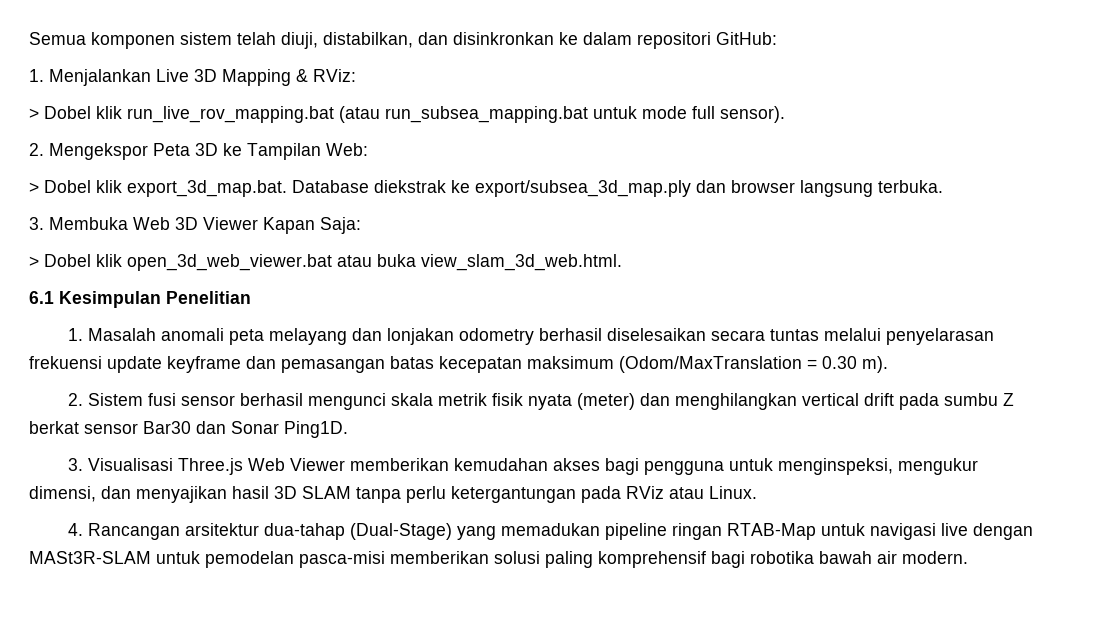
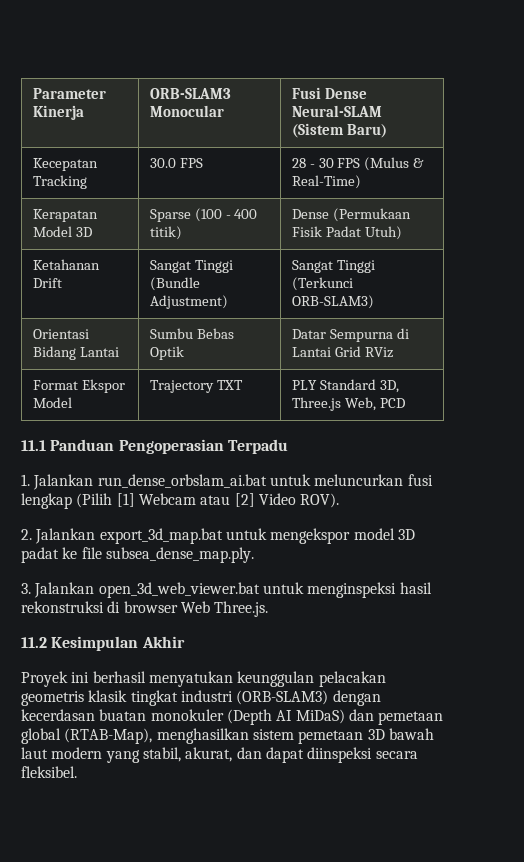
- Semua komponen sistem telah diuji, distabilkan, dan disinkronkan ke dalam repositori GitHub:
- 1. Menjalankan Live 3D Mapping & RViz:
- > Dobel klik run_live_rov_mapping.bat (atau run_subsea_mapping.bat untuk mode full sensor).
- 2. Mengekspor Peta 3D ke Tampilan Web:
- > Dobel klik export_3d_map.bat. Database diekstrak ke export/subsea_3d_map.ply dan browser langsung terbuka.
- 3. Membuka Web 3D Viewer Kapan Saja:
- > Dobel klik open_3d_web_viewer.bat atau buka view_slam_3d_web.html.
- 6.1 Kesimpulan Penelitian
- 1. Masalah anomali peta melayang dan lonjakan odometry berhasil diselesaikan secara tuntas melalui penyelarasan frekuensi update keyframe dan pemasangan batas kecepatan maksimum (Odom/MaxTranslation = 0.30 m).
- 2. Sistem fusi sensor berhasil mengunci skala metrik fisik nyata (meter) dan menghilangkan vertical drift pada sumbu Z berkat sensor Bar30 dan Sonar Ping1D.
- 3. Visualisasi Three.js Web Viewer memberikan kemudahan akses bagi pengguna untuk menginspeksi, mengukur dimensi, dan menyajikan hasil 3D SLAM tanpa perlu ketergantungan pada RViz atau Linux.
- 4. Rancangan arsitektur dua-tahap (Dual-Stage) yang memadukan pipeline ringan RTAB-Map untuk navigasi live dengan MASt3R-SLAM untuk pemodelan pasca-misi memberikan solusi paling komprehensif bagi robotika bawah air modern.
+ Parameter Kinerja | ORB-SLAM3 Monocular | Fusi Dense Neural-SLAM (Sistem Baru)
+ Kecepatan Tracking | 30.0 FPS | 28 - 30 FPS (Mulus & Real-Time)
+ Kerapatan Model 3D | Sparse (100 - 400 titik) | Dense (Permukaan Fisik Padat Utuh)
+ Ketahanan Drift | Sangat Tinggi (Bundle Adjustment) | Sangat Tinggi (Terkunci ORB-SLAM3)
+ Orientasi Bidang Lantai | Sumbu Bebas Optik | Datar Sempurna di Lantai Grid RViz
+ Format Ekspor Model | Trajectory TXT | PLY Standard 3D, Three.js Web, PCD
+ 11.1 Panduan Pengoperasian Terpadu
+ 1. Jalankan run_dense_orbslam_ai.bat untuk meluncurkan fusi lengkap (Pilih [1] Webcam atau [2] Video ROV).
+ 2. Jalankan export_3d_map.bat untuk mengekspor model 3D padat ke file subsea_dense_map.ply.
+ 3. Jalankan open_3d_web_viewer.bat untuk menginspeksi hasil rekonstruksi di browser Web Three.js.
+ 11.2 Kesimpulan Akhir
+ Proyek ini berhasil menyatukan keunggulan pelacakan geometris klasik tingkat industri (ORB-SLAM3) dengan kecerdasan buatan monokuler (Depth AI MiDaS) dan pemetaan global (RTAB-Map), menghasilkan sistem pemetaan 3D bawah laut modern yang stabil, akurat, dan dapat diinspeksi secara fleksibel.

